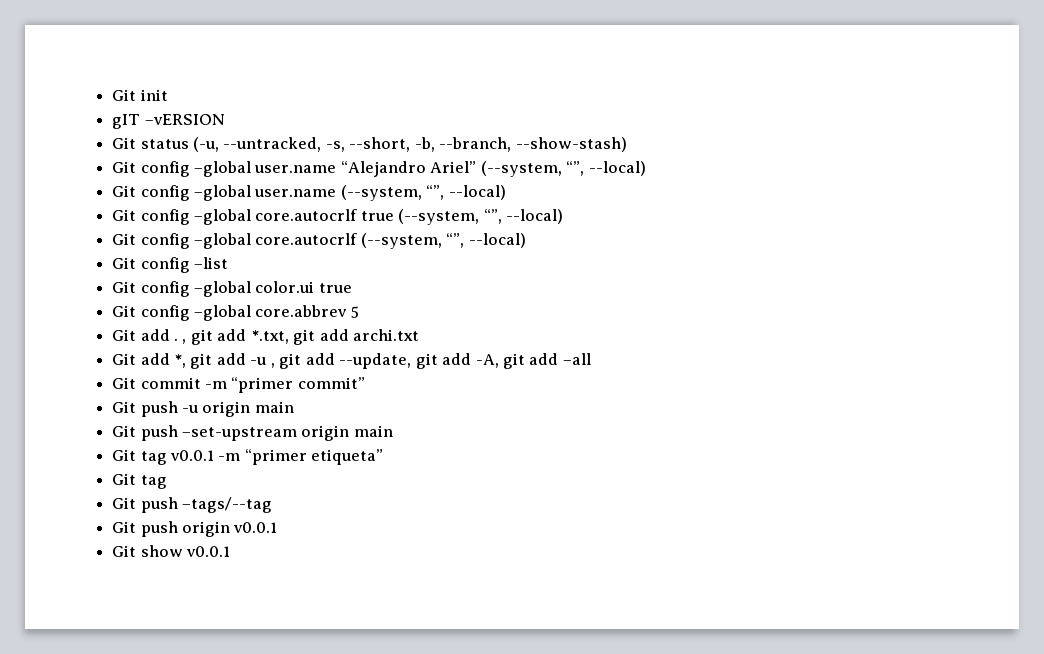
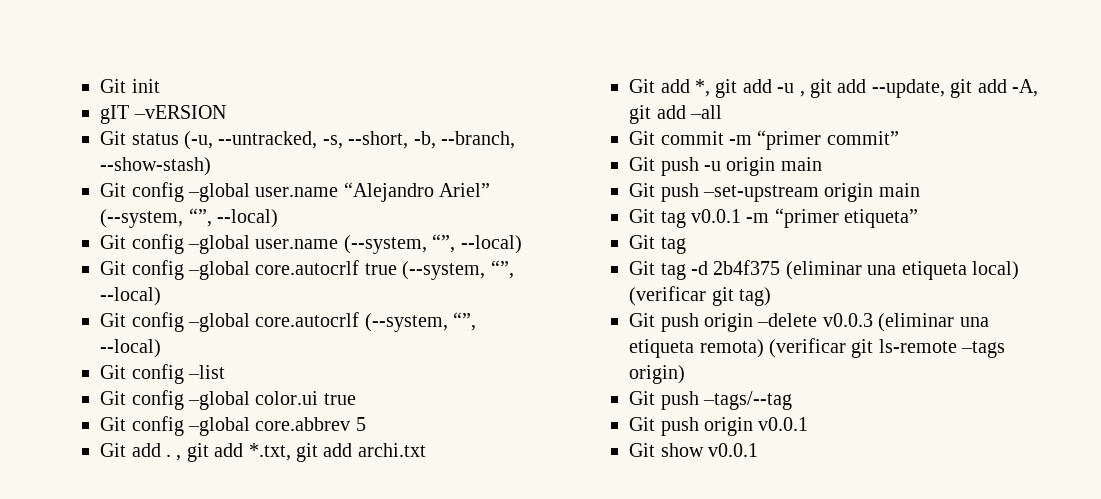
+ Git tag -d 2b4f375 (eliminar una etiqueta local) (verificar git tag)
+ Git push origin –delete v0.0.3 (eliminar una etiqueta remota) (verificar git ls-remote –tags origin)

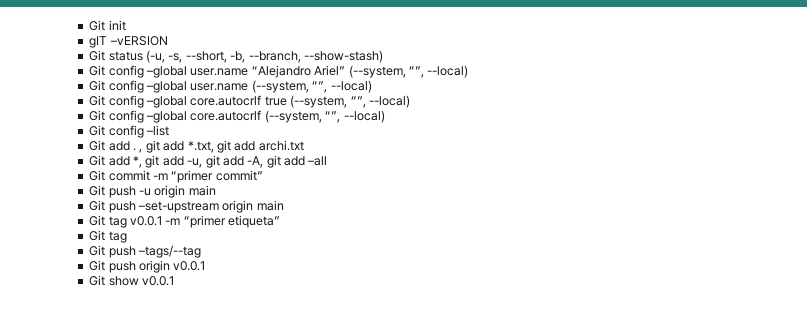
- Git status (-u, --untracked, -s, --short, -b, --branch, --show-stash)
+ Git status (-u, -s, --short, -b, --branch, --show-stash)
- Git config –global color.ui true
- Git config –global core.abbrev 5
- Git add *, git add -u , git add --update, git add -A, git add –all
+ Git add *, git add -u, git add -A, git add –all
- Git tag -d 2b4f375 (eliminar una etiqueta local) (verificar git tag)
- Git push origin –delete v0.0.3 (eliminar una etiqueta remota) (verificar git ls-remote –tags origin)

